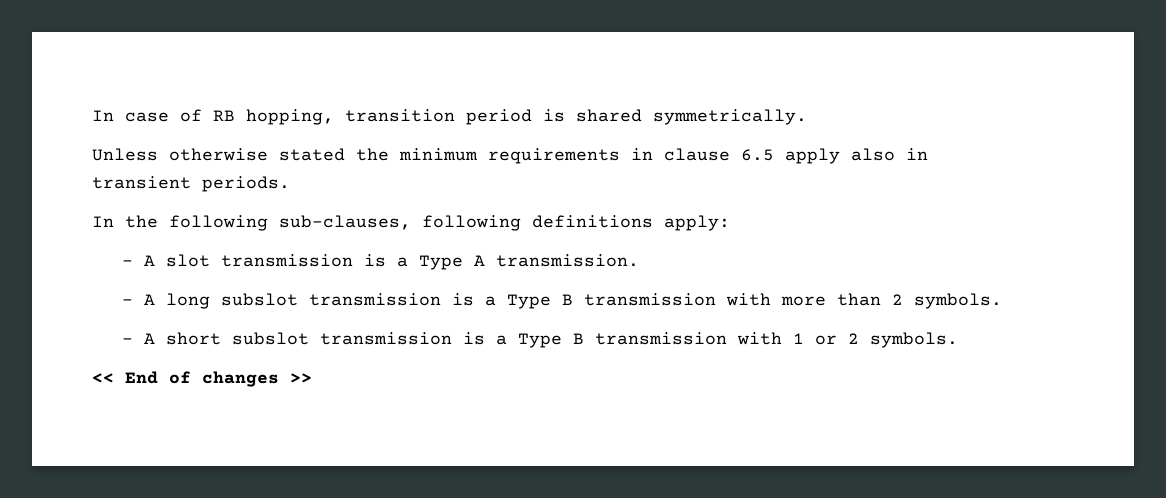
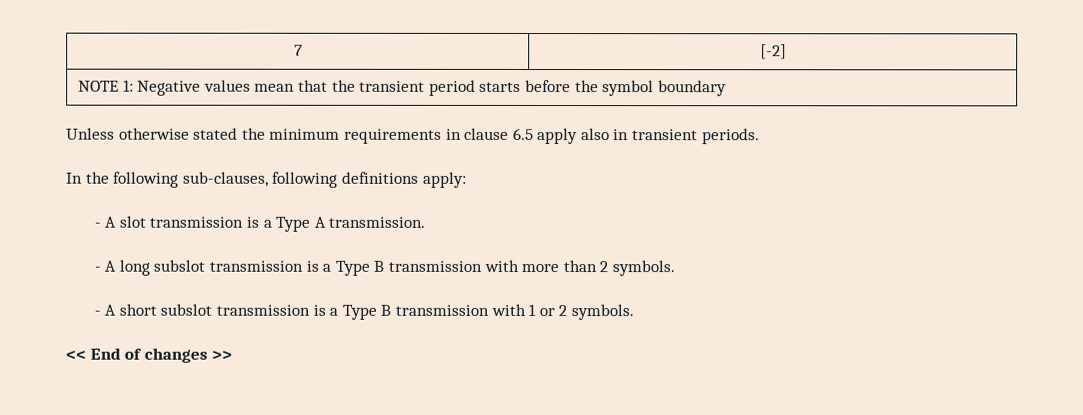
- In case of RB hopping, transition period is shared symmetrically.
+ 7 | [-2]
+ NOTE 1: Negative values mean that the transient period starts before the symbol boundary

